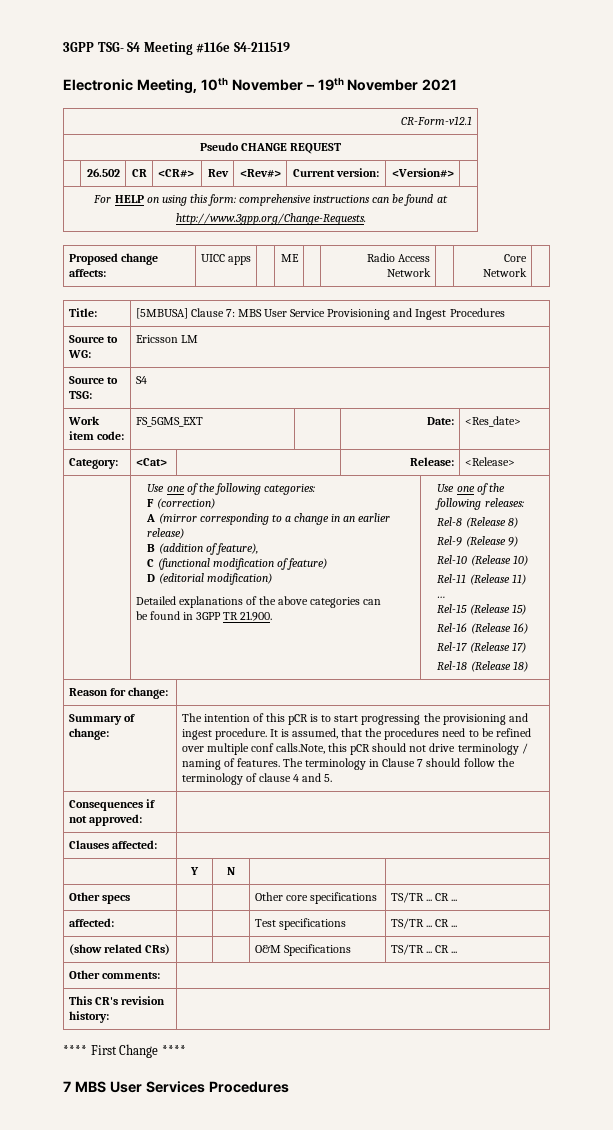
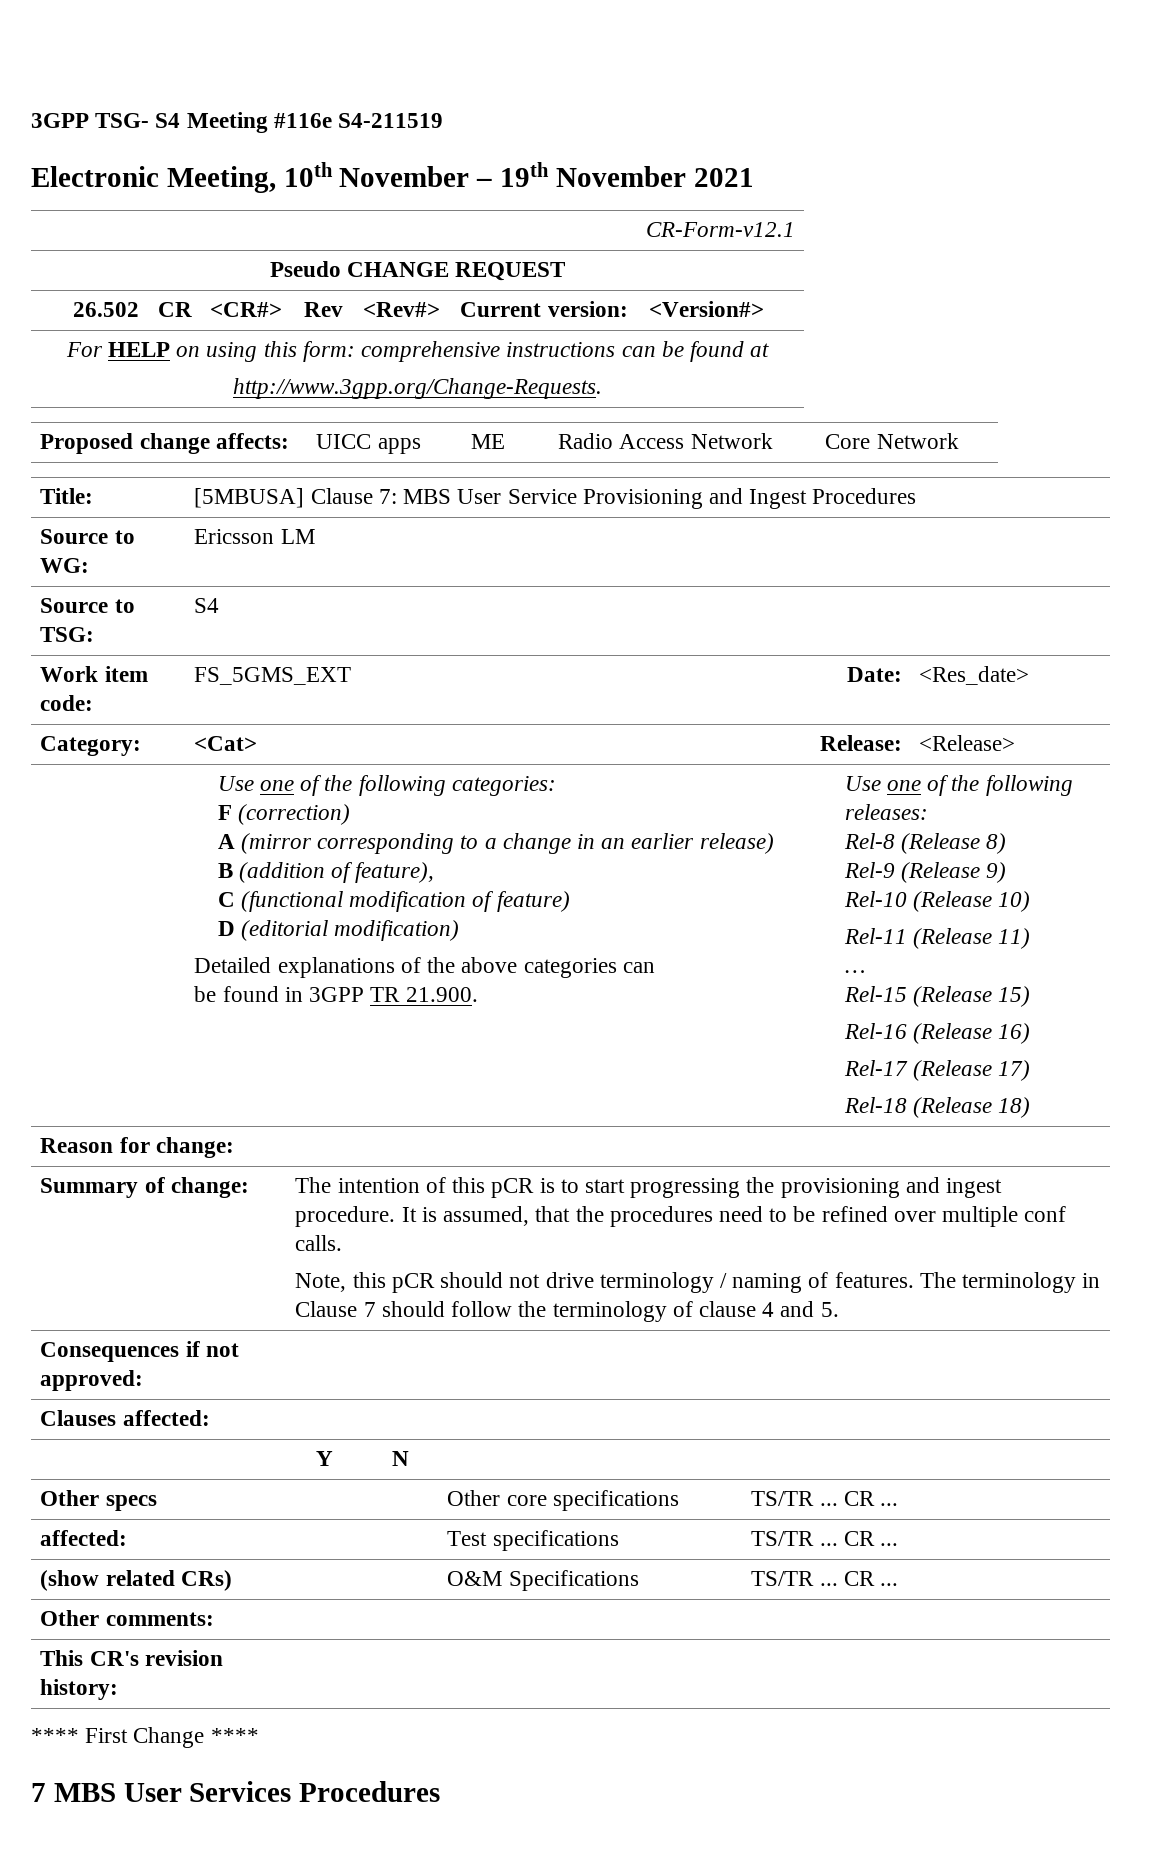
- It is assumed, that the procedures need to be refined over multiple conf calls.Note, this pCR should not drive terminology / naming of features.
+ It is assumed, that the procedures need to be refined over multiple conf calls.
+ Note, this pCR should not drive terminology / naming of features.

